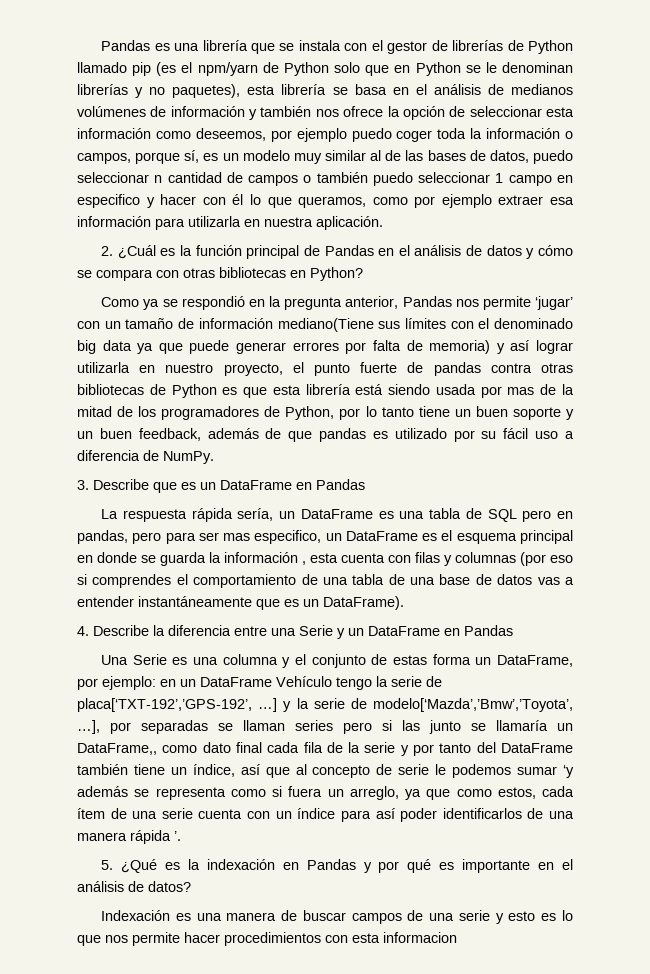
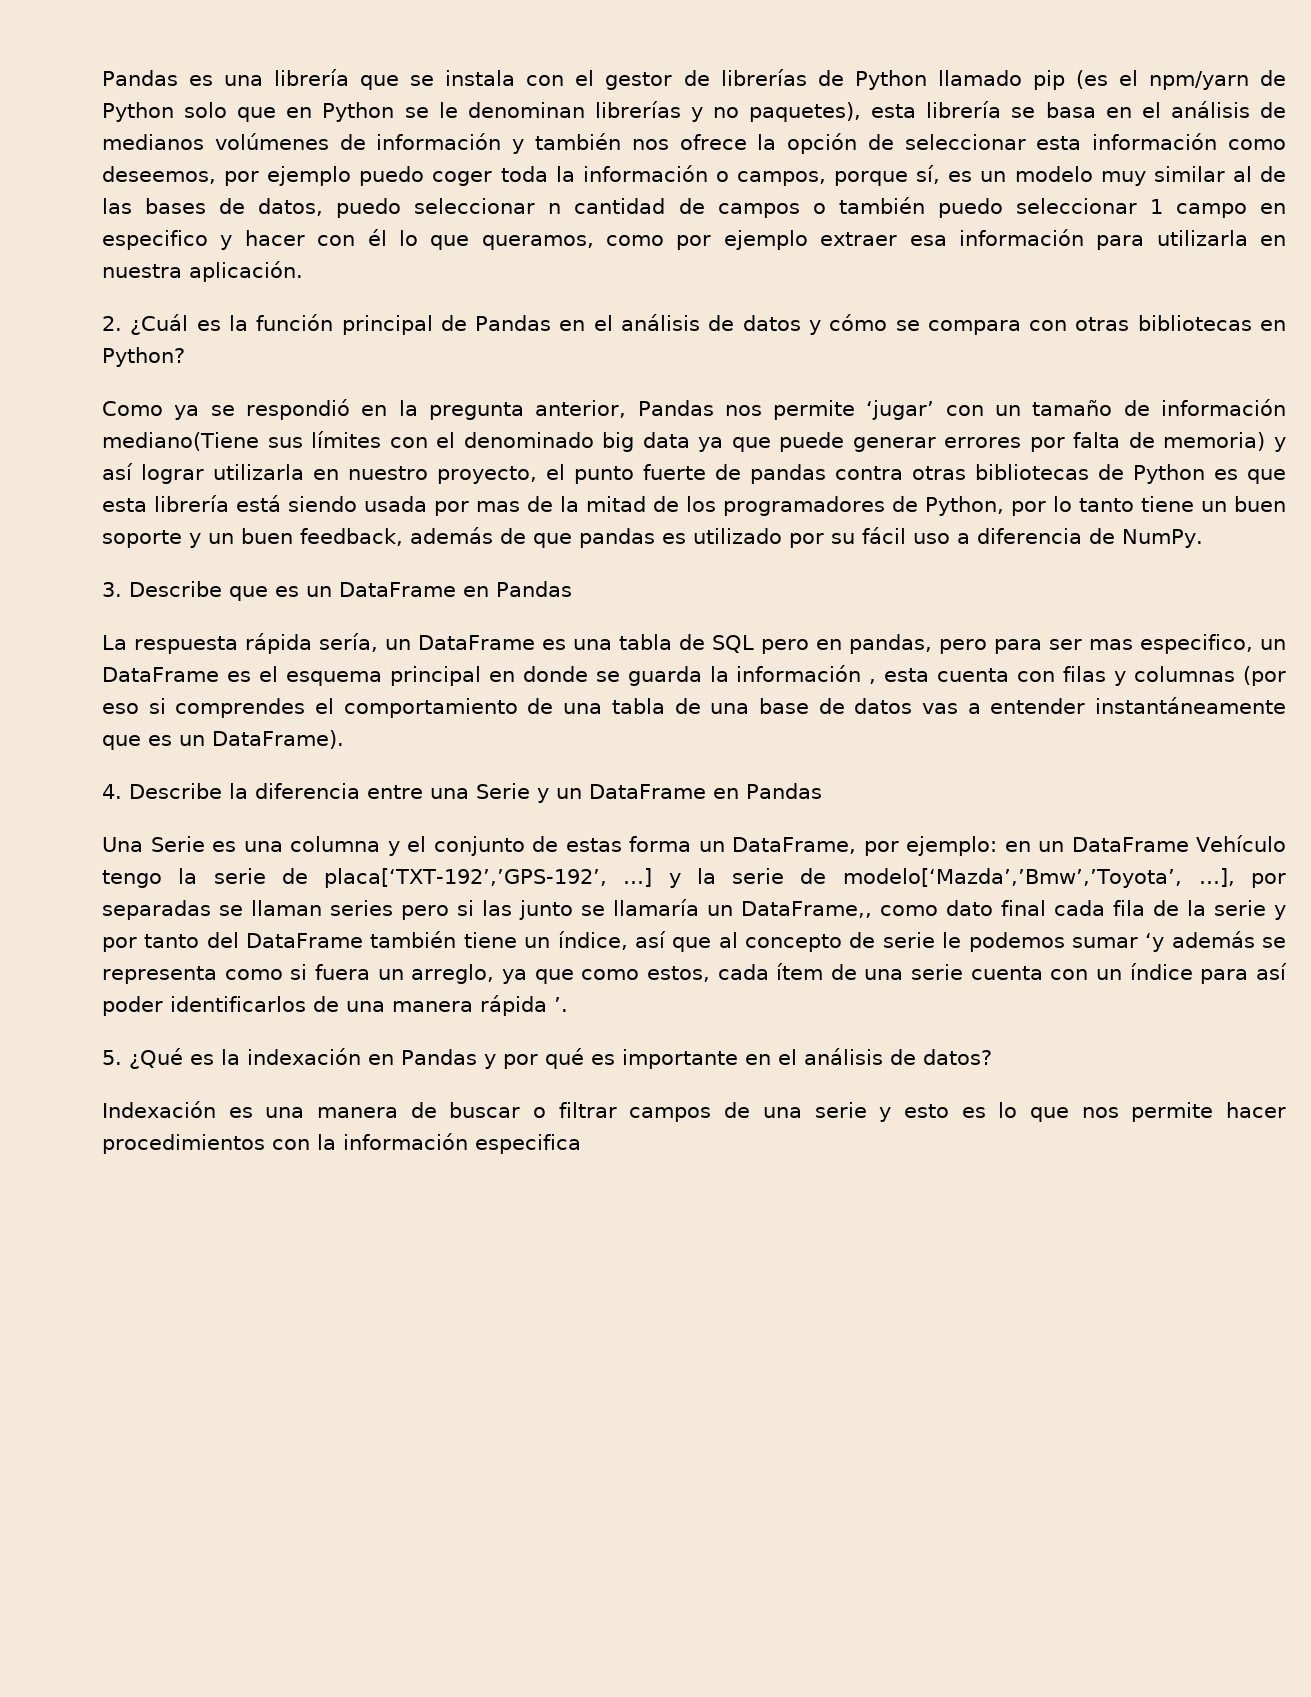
- Indexación es una manera de buscar campos de una serie y esto es lo que nos permite hacer procedimientos con esta informacion
+ Indexación es una manera de buscar o filtrar campos de una serie y esto es lo que nos permite hacer procedimientos con la información especifica

